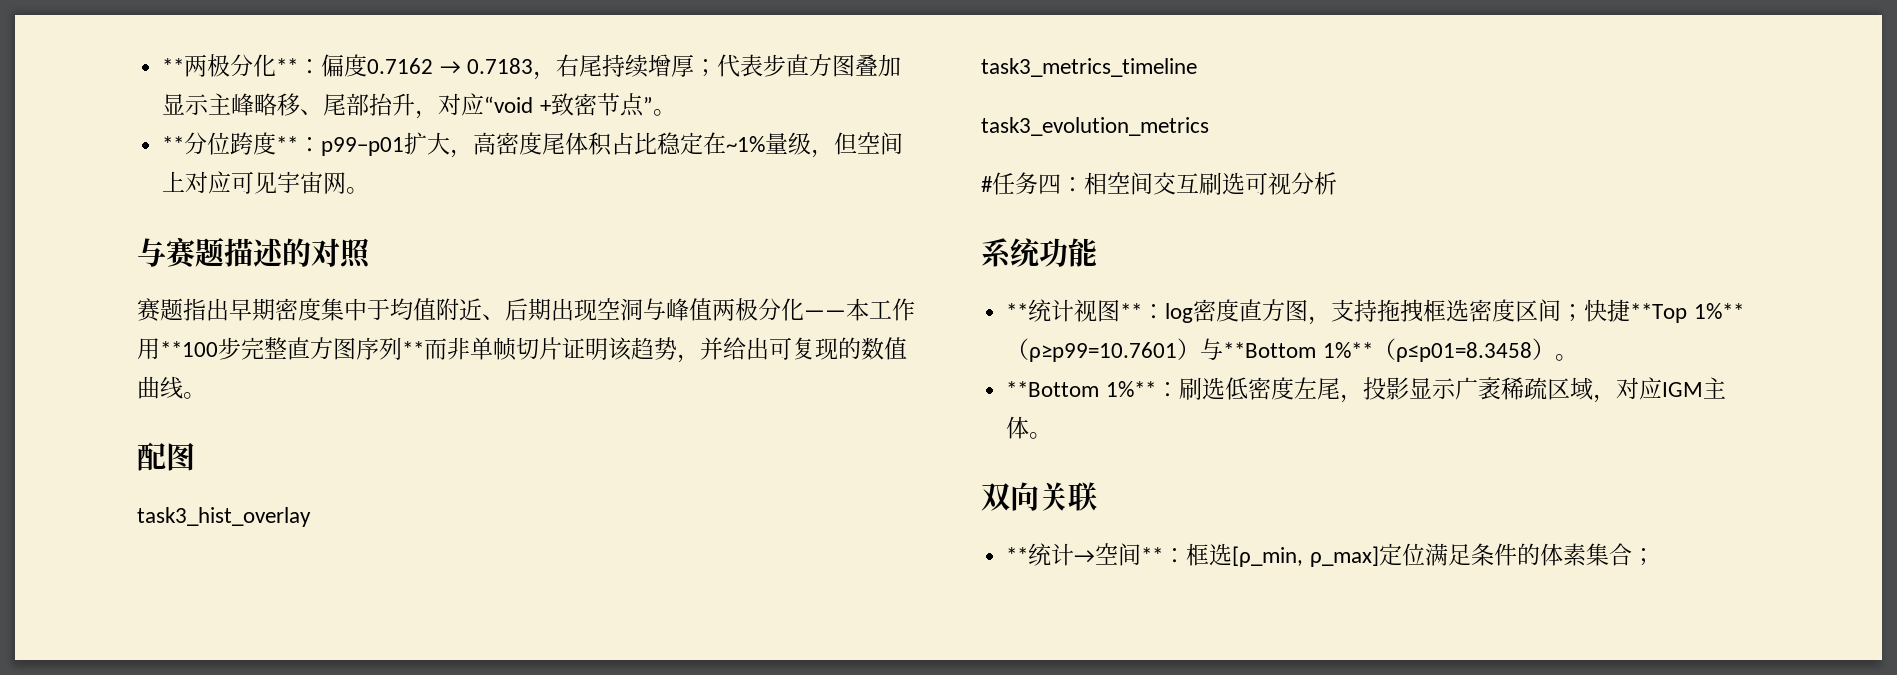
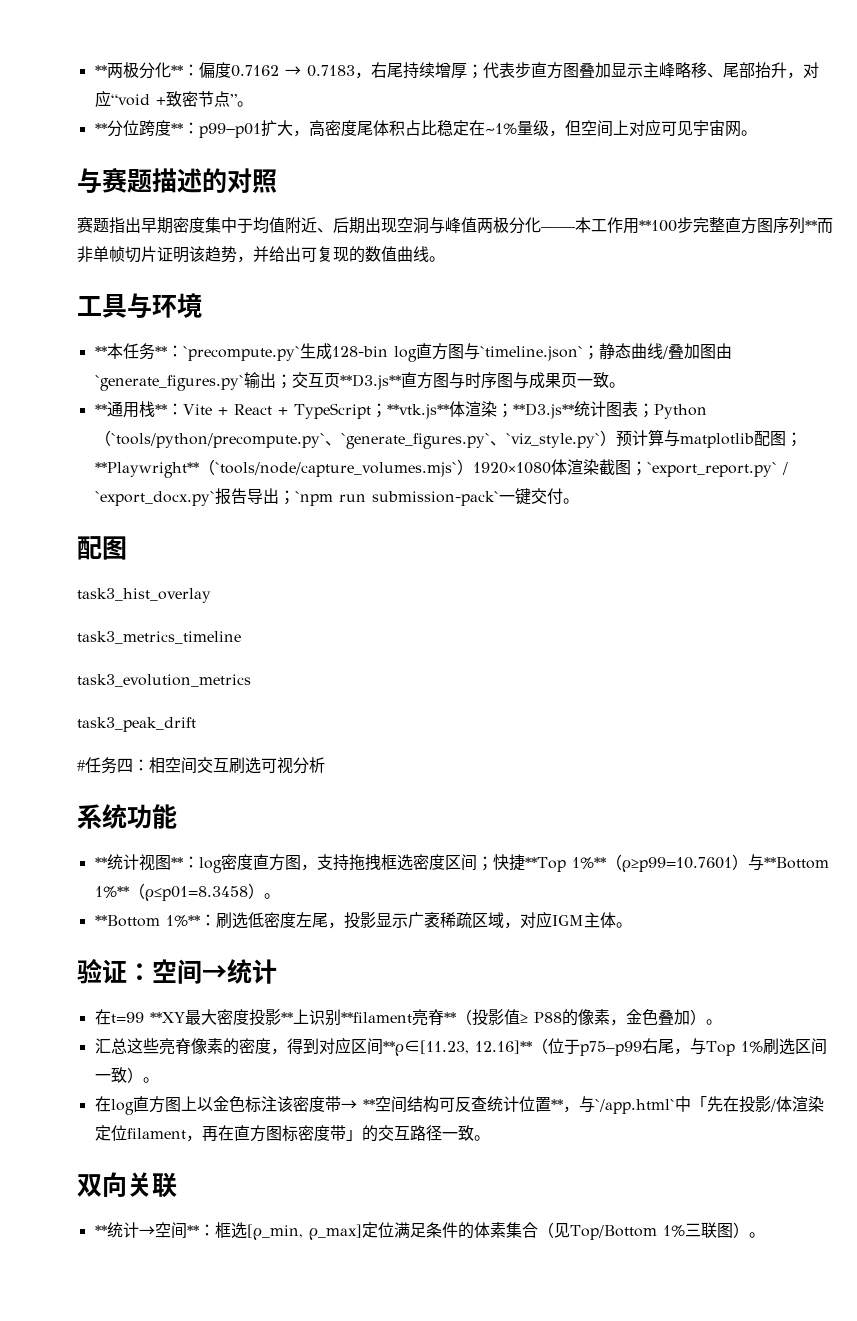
+ 工具与环境
+ **本任务**：`precompute.py`生成128-bin log直方图与`timeline.json`；静态曲线/叠加图由`generate_figures.py`输出；交互页**D3.js**直方图与时序图与成果页一致。
+ **通用栈**：Vite + React + TypeScript；**vtk.js**体渲染；**D3.js**统计图表；Python（`tools/python/precompute.py`、`generate_figures.py`、`viz_style.py`）预计算与matplotlib配图；**Playwright**（`tools/node/capture_volumes.mjs`）1920×1080体渲染截图；`export_report.py` / `export_docx.py`报告导出；`npm run submission-pack`一键交付。
+ task3_peak_drift
+ 验证：空间→统计
+ 在t=99 **XY最大密度投影**上识别**filament亮脊**（投影值≥ P88的像素，金色叠加）。
+ 汇总这些亮脊像素的密度，得到对应区间**ρ∈[11.23, 12.16]**（位于p75–p99右尾，与Top 1%刷选区间一致）。
+ 在log直方图上以金色标注该密度带→ **空间结构可反查统计位置**，与`/app.html`中「先在投影/体渲染定位filament，再在直方图标密度带」的交互路径一致。
- **统计→空间**：框选[ρ_min, ρ_max]定位满足条件的体素集合；
+ **统计→空间**：框选[ρ_min, ρ_max]定位满足条件的体素集合（见Top/Bottom 1%三联图）。

